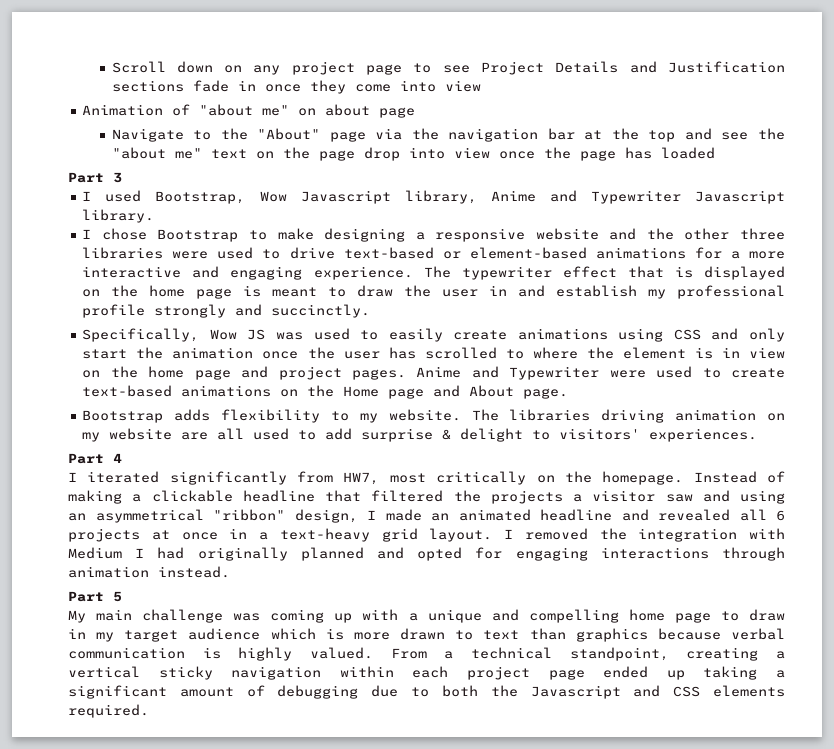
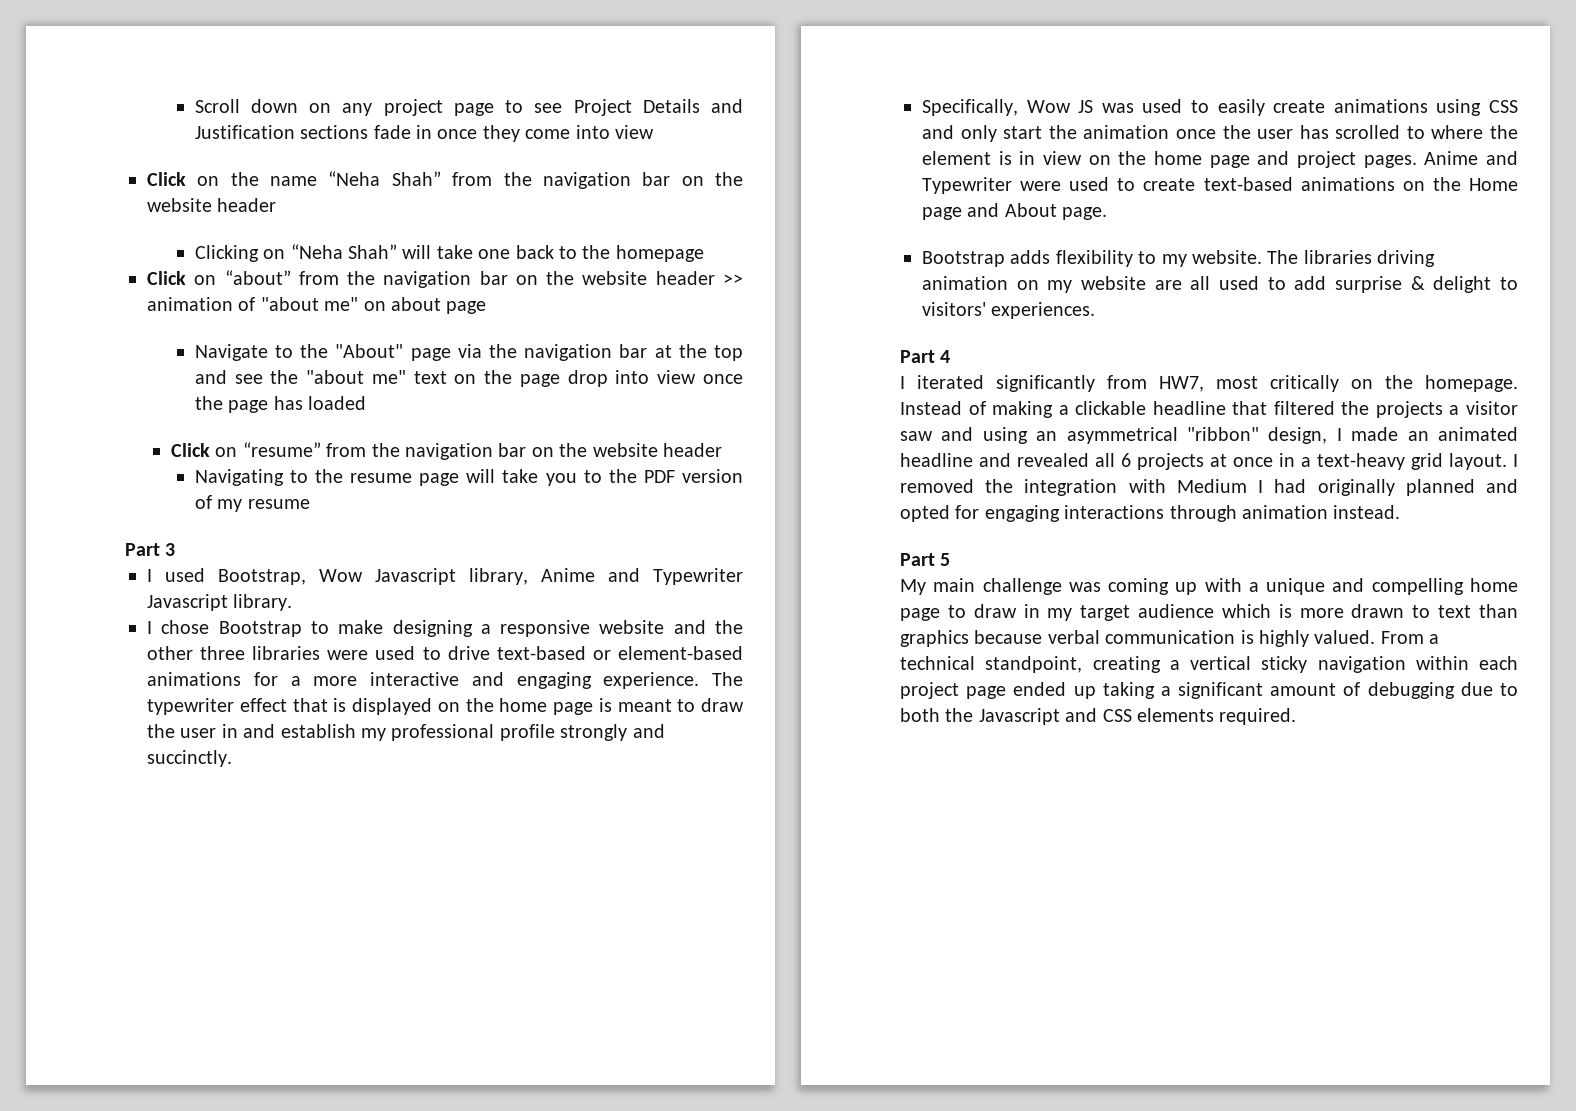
- Animation of "about me" on about page
+ Click on the name “Neha Shah” from the navigation bar on the website header
+ Clicking on “Neha Shah” will take one back to the homepage
+ Click on “about” from the navigation bar on the website header >> animation of "about me" on about page
+ Click on “resume” from the navigation bar on the website header
+ Navigating to the resume page will take you to the PDF version of my resume

